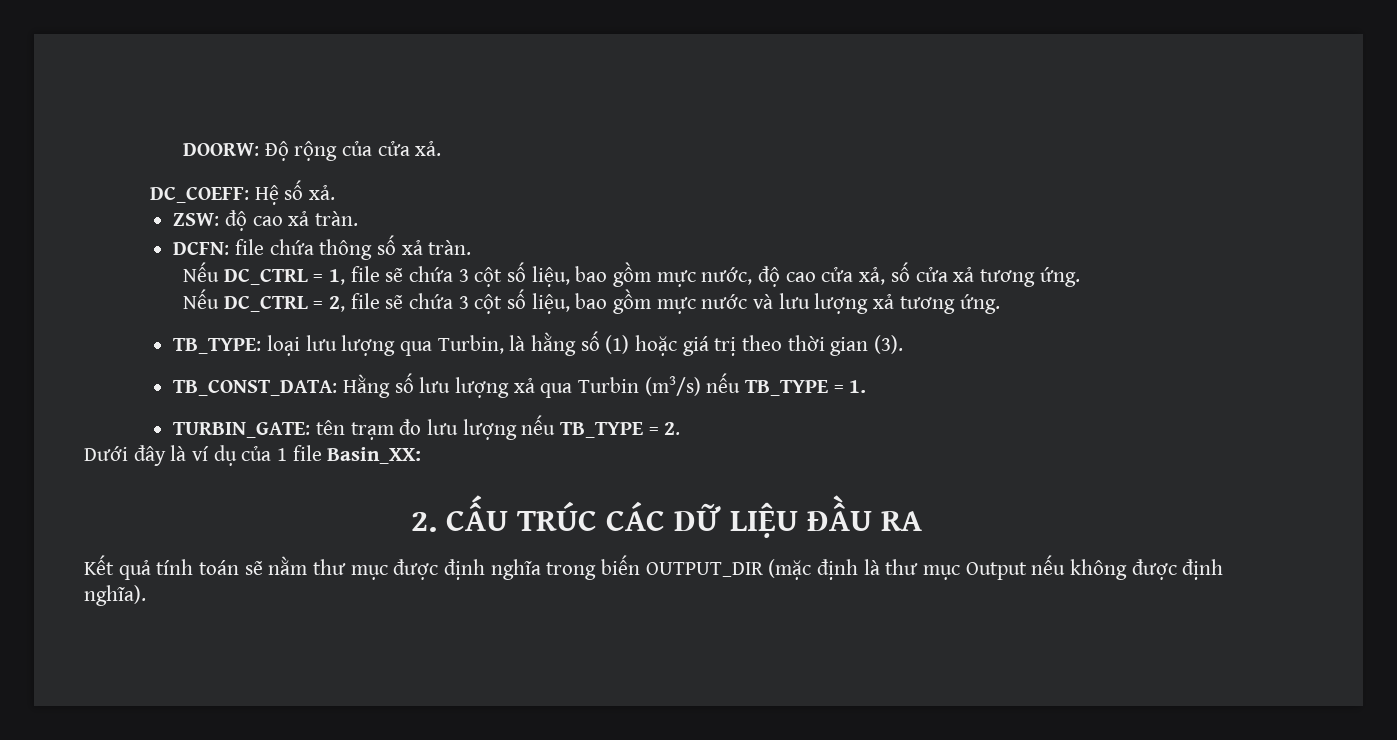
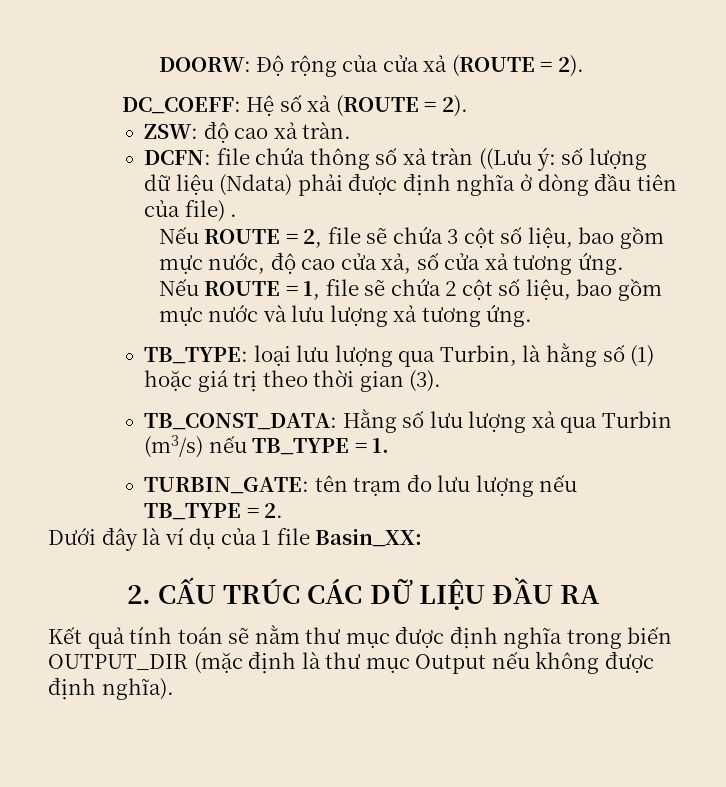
- DOORW: Độ rộng của cửa xả.
+ DOORW: Độ rộng của cửa xả (ROUTE = 2).
- DC_COEFF: Hệ số xả.
+ DC_COEFF: Hệ số xả (ROUTE = 2).
- DCFN: file chứa thông số xả tràn.
- Nếu DC_CTRL = 1, file sẽ chứa 3 cột số liệu, bao gồm mực nước, độ cao cửa xả, số cửa xả tương ứng.
+ DCFN: file chứa thông số xả tràn ((Lưu ý: số lượng dữ liệu (Ndata) phải được định nghĩa ở dòng đầu tiên của file) .
+ Nếu ROUTE = 2, file sẽ chứa 3 cột số liệu, bao gồm mực nước, độ cao cửa xả, số cửa xả tương ứng.
- Nếu DC_CTRL = 2, file sẽ chứa 3 cột số liệu, bao gồm mực nước và lưu lượng xả tương ứng.
+ Nếu ROUTE = 1, file sẽ chứa 2 cột số liệu, bao gồm mực nước và lưu lượng xả tương ứng.

